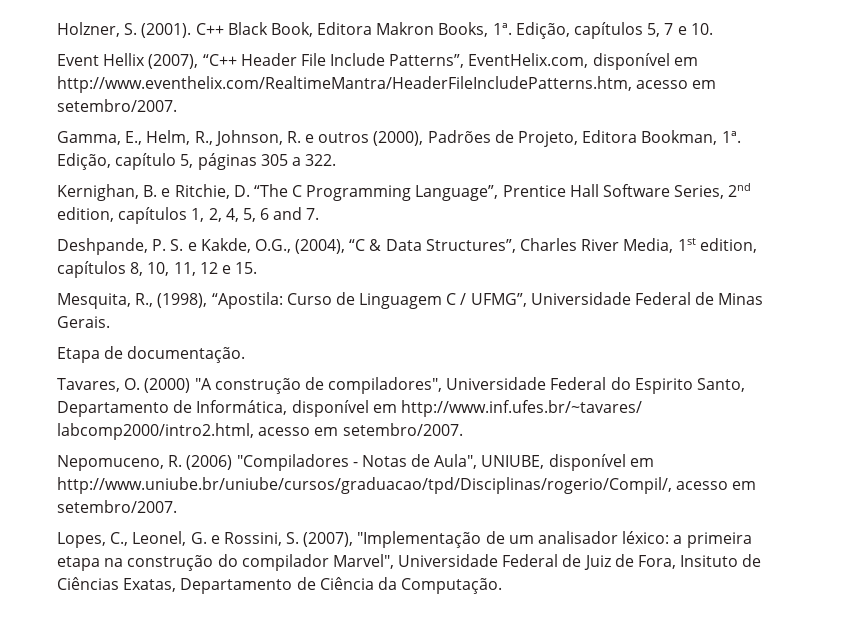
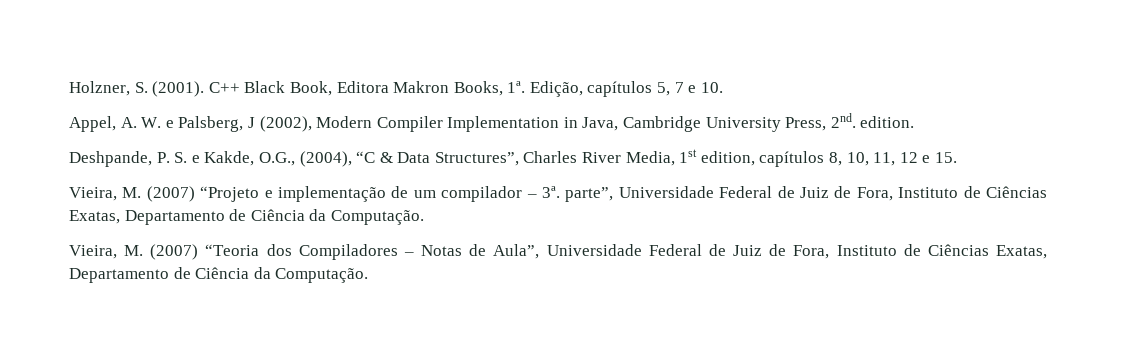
- Event Hellix (2007), “C++ Header File Include Patterns”, EventHelix.com, disponível em http://www.eventhelix.com/RealtimeMantra/HeaderFileIncludePatterns.htm, acesso em setembro/2007.
- Gamma, E., Helm, R., Johnson, R. e outros (2000), Padrões de Projeto, Editora Bookman, 1ª. Edição, capítulo 5, páginas 305 a 322.
- Kernighan, B. e Ritchie, D. “The C Programming Language”, Prentice Hall Software Series, 2nd edition, capítulos 1, 2, 4, 5, 6 and 7.
+ Appel, A. W. e Palsberg, J (2002), Modern Compiler Implementation in Java, Cambridge University Press, 2nd. edition.
- Mesquita, R., (1998), “Apostila: Curso de Linguagem C / UFMG”, Universidade Federal de Minas Gerais.
- Etapa de documentação.
- Tavares, O. (2000) "A construção de compiladores", Universidade Federal do Espirito Santo, Departamento de Informática, disponível em http://www.inf.ufes.br/~tavares/ labcomp2000/intro2.html, acesso em setembro/2007.
- Nepomuceno, R. (2006) "Compiladores - Notas de Aula", UNIUBE, disponível em http://www.uniube.br/uniube/cursos/graduacao/tpd/Disciplinas/rogerio/Compil/, acesso em setembro/2007.
- Lopes, C., Leonel, G. e Rossini, S. (2007), "Implementação de um analisador léxico: a primeira etapa na construção do compilador Marvel", Universidade Federal de Juiz de Fora, Insituto de Ciências Exatas, Departamento de Ciência da Computação.
+ Vieira, M. (2007) “Projeto e implementação de um compilador – 3ª. parte”, Universidade Federal de Juiz de Fora, Instituto de Ciências Exatas, Departamento de Ciência da Computação.
+ Vieira, M. (2007) “Teoria dos Compiladores – Notas de Aula”, Universidade Federal de Juiz de Fora, Instituto de Ciências Exatas, Departamento de Ciência da Computação.

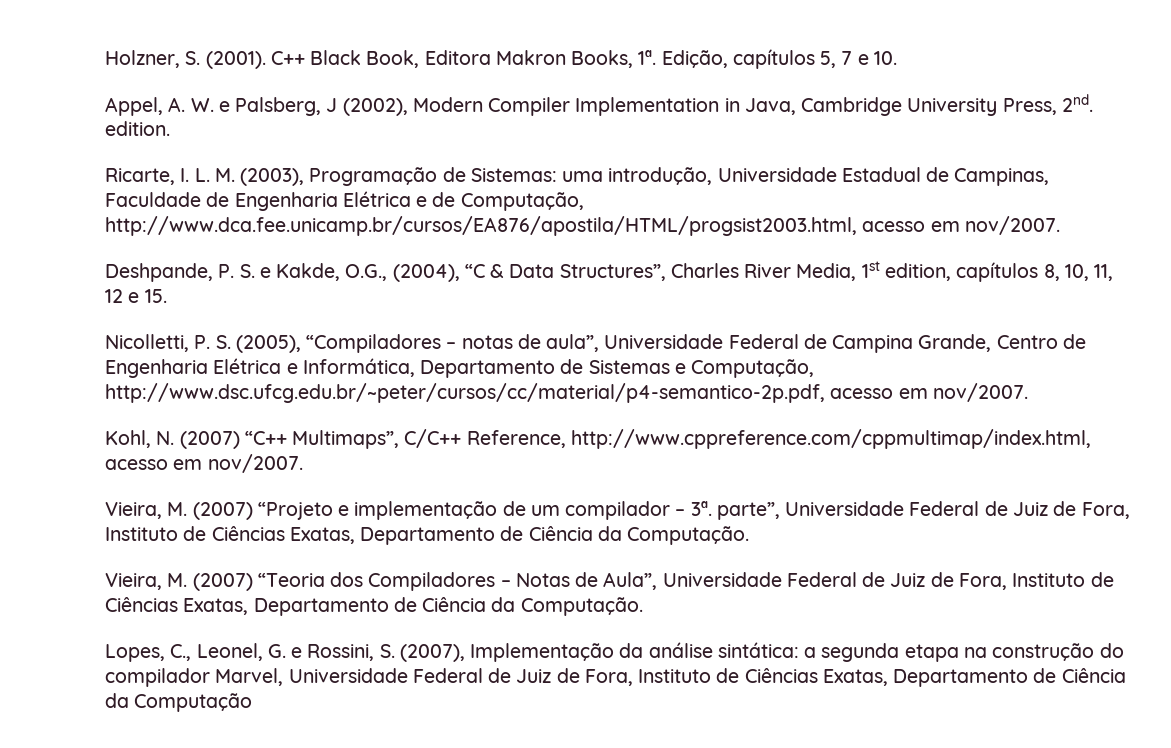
+ Ricarte, I. L. M. (2003), Programação de Sistemas: uma introdução, Universidade Estadual de Campinas, Faculdade de Engenharia Elétrica e de Computação, http://www.dca.fee.unicamp.br/cursos/EA876/apostila/HTML/progsist2003.html, acesso em nov/2007.
+ Nicolletti, P. S. (2005), “Compiladores – notas de aula”, Universidade Federal de Campina Grande, Centro de Engenharia Elétrica e Informática, Departamento de Sistemas e Computação, http://www.dsc.ufcg.edu.br/~peter/cursos/cc/material/p4-semantico-2p.pdf, acesso em nov/2007.
+ Kohl, N. (2007) “C++ Multimaps”, C/C++ Reference, http://www.cppreference.com/cppmultimap/index.html, acesso em nov/2007.
+ Lopes, C., Leonel, G. e Rossini, S. (2007), Implementação da análise sintática: a segunda etapa na construção do compilador Marvel, Universidade Federal de Juiz de Fora, Instituto de Ciências Exatas, Departamento de Ciência da Computação

